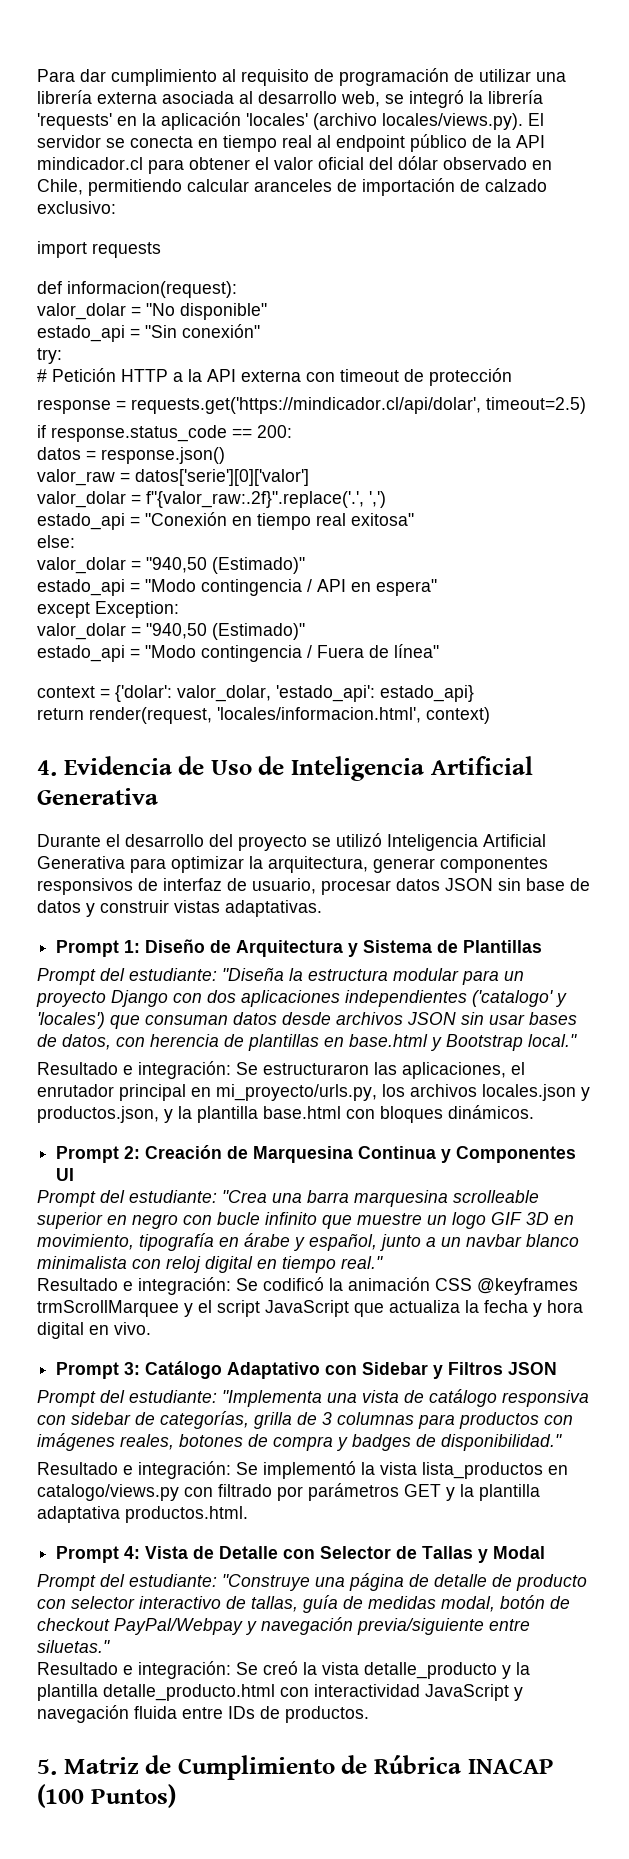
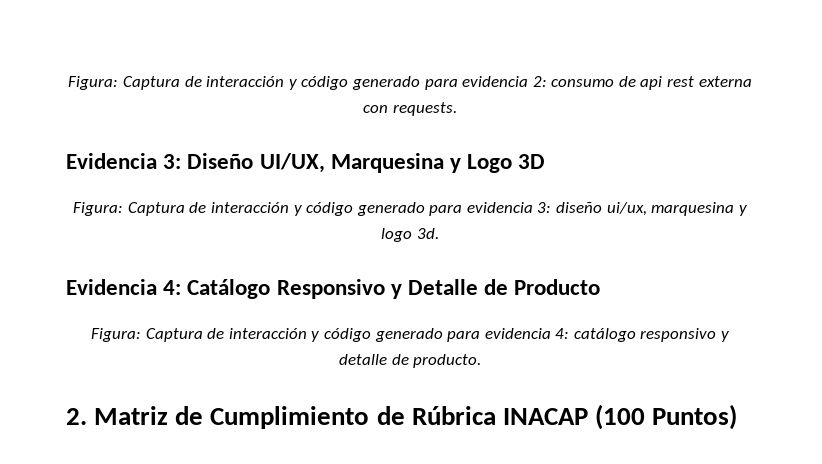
- Para dar cumplimiento al requisito de programación de utilizar una librería externa asociada al desarrollo web, se integró la librería 'requests' en la aplicación 'locales' (archivo locales/views.py). El servidor se conecta en tiempo real al endpoint público de la API mindicador.cl para obtener el valor oficial del dólar observado en Chile, permitiendo calcular aranceles de importación de calzado exclusivo:
- import requests
- def informacion(request):
- valor_dolar = "No disponible"
- estado_api = "Sin conexión"
- try:
- # Petición HTTP a la API externa con timeout de protección
- response = requests.get('https://mindicador.cl/api/dolar', timeout=2.5)
- if response.status_code == 200:
- datos = response.json()
- valor_raw = datos['serie'][0]['valor']
- valor_dolar = f"{valor_raw:.2f}".replace('.', ',')
- estado_api = "Conexión en tiempo real exitosa"
- else:
- valor_dolar = "940,50 (Estimado)"
- estado_api = "Modo contingencia / API en espera"
- except Exception:
- valor_dolar = "940,50 (Estimado)"
- estado_api = "Modo contingencia / Fuera de línea"
- context = {'dolar': valor_dolar, 'estado_api': estado_api}
- return render(request, 'locales/informacion.html', context)
- 4. Evidencia de Uso de Inteligencia Artificial Generativa
- Durante el desarrollo del proyecto se utilizó Inteligencia Artificial Generativa para optimizar la arquitectura, generar componentes responsivos de interfaz de usuario, procesar datos JSON sin base de datos y construir vistas adaptativas.
- Prompt 1: Diseño de Arquitectura y Sistema de Plantillas
- Prompt del estudiante: "Diseña la estructura modular para un proyecto Django con dos aplicaciones independientes ('catalogo' y 'locales') que consuman datos desde archivos JSON sin usar bases de datos, con herencia de plantillas en base.html y Bootstrap local."
- Resultado e integración: Se estructuraron las aplicaciones, el enrutador principal en mi_proyecto/urls.py, los archivos locales.json y productos.json, y la plantilla base.html con bloques dinámicos.
- Prompt 2: Creación de Marquesina Continua y Componentes UI
- Prompt del estudiante: "Crea una barra marquesina scrolleable superior en negro con bucle infinito que muestre un logo GIF 3D en movimiento, tipografía en árabe y español, junto a un navbar blanco minimalista con reloj digital en tiempo real."
- Resultado e integración: Se codificó la animación CSS @keyframes trmScrollMarquee y el script JavaScript que actualiza la fecha y hora digital en vivo.
- Prompt 3: Catálogo Adaptativo con Sidebar y Filtros JSON
- Prompt del estudiante: "Implementa una vista de catálogo responsiva con sidebar de categorías, grilla de 3 columnas para productos con imágenes reales, botones de compra y badges de disponibilidad."
- Resultado e integración: Se implementó la vista lista_productos en catalogo/views.py con filtrado por parámetros GET y la plantilla adaptativa productos.html.
- Prompt 4: Vista de Detalle con Selector de Tallas y Modal
- Prompt del estudiante: "Construye una página de detalle de producto con selector interactivo de tallas, guía de medidas modal, botón de checkout PayPal/Webpay y navegación previa/siguiente entre siluetas."
- Resultado e integración: Se creó la vista detalle_producto y la plantilla detalle_producto.html con interactividad JavaScript y navegación fluida entre IDs de productos.
- 5. Matriz de Cumplimiento de Rúbrica INACAP (100 Puntos)
+ Figura: Captura de interacción y código generado para evidencia 2: consumo de api rest externa con requests.
+ Evidencia 3: Diseño UI/UX, Marquesina y Logo 3D
+ Figura: Captura de interacción y código generado para evidencia 3: diseño ui/ux, marquesina y logo 3d.
+ Evidencia 4: Catálogo Responsivo y Detalle de Producto
+ Figura: Captura de interacción y código generado para evidencia 4: catálogo responsivo y detalle de producto.
+ 2. Matriz de Cumplimiento de Rúbrica INACAP (100 Puntos)

